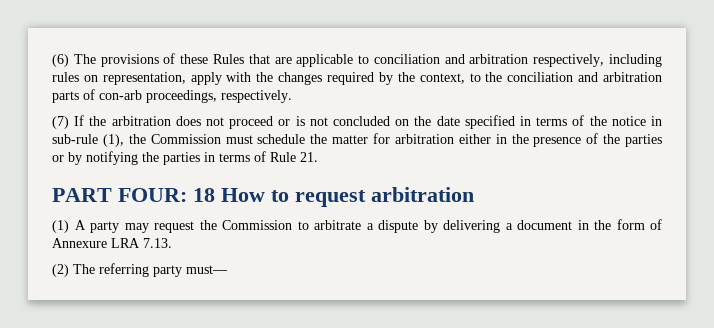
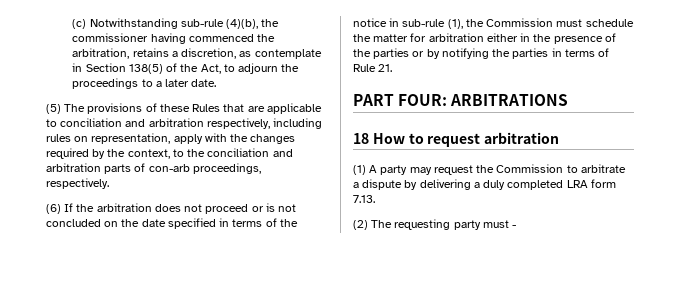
- (6) The provisions of these Rules that are applicable to conciliation and arbitration respectively, including rules on representation, apply with the changes required by the context, to the conciliation and arbitration parts of con-arb proceedings, respectively.
+ (c) Notwithstanding sub-rule (4)(b), the commissioner having commenced the arbitration, retains a discretion, as contemplate in Section 138(5) of the Act, to adjourn the proceedings to a later date.
+ (5) The provisions of these Rules that are applicable to conciliation and arbitration respectively, including rules on representation, apply with the changes required by the context, to the conciliation and arbitration parts of con-arb proceedings, respectively.
- (7) If the arbitration does not proceed or is not concluded on the date specified in terms of the notice in sub-rule (1), the Commission must schedule the matter for arbitration either in the presence of the parties or by notifying the parties in terms of Rule 21.
+ (6) If the arbitration does not proceed or is not concluded on the date specified in terms of the notice in sub-rule (1), the Commission must schedule the matter for arbitration either in the presence of the parties or by notifying the parties in terms of Rule 21.
- PART FOUR: 18 How to request arbitration
+ PART FOUR: ARBITRATIONS
+ 18 How to request arbitration
- (1) A party may request the Commission to arbitrate a dispute by delivering a document in the form of Annexure LRA 7.13.
+ (1) A party may request the Commission to arbitrate a dispute by delivering a duly completed LRA form 7.13.
- (2) The referring party must—
+ (2) The requesting party must -

